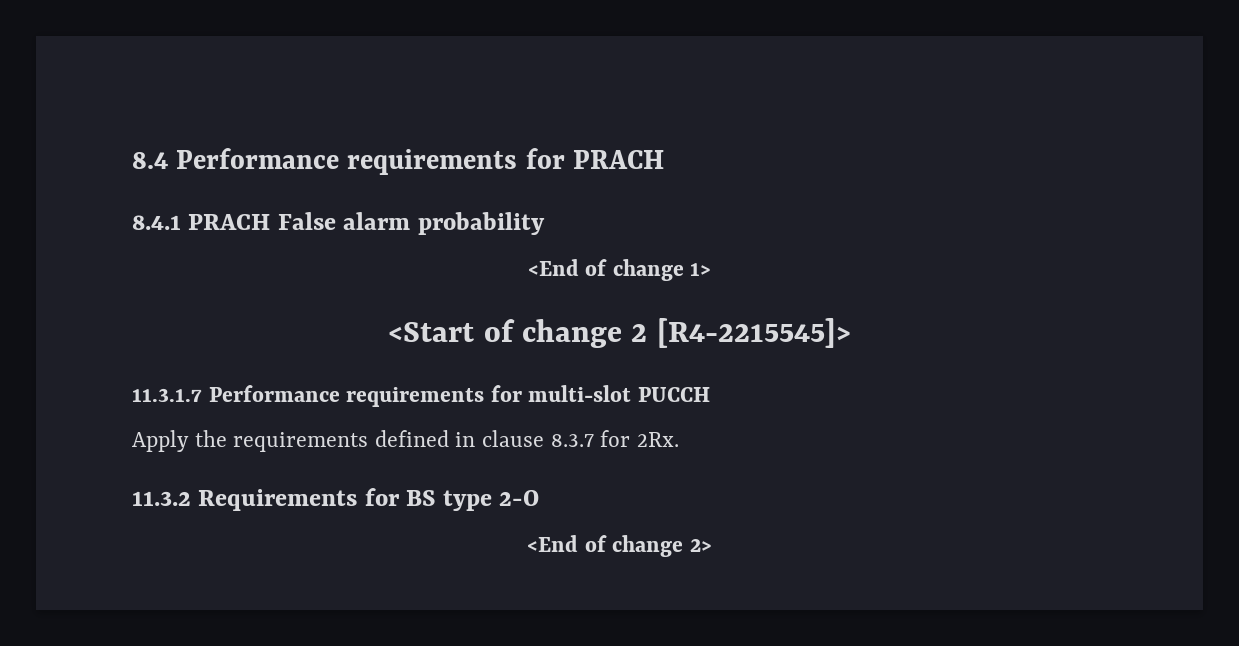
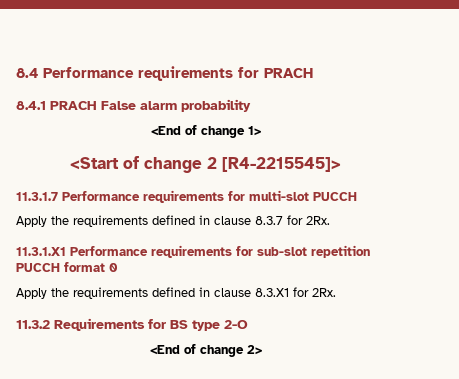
+ 11.3.1.X1 Performance requirements for sub-slot repetition PUCCH format 0
+ Apply the requirements defined in clause 8.3.X1 for 2Rx.

